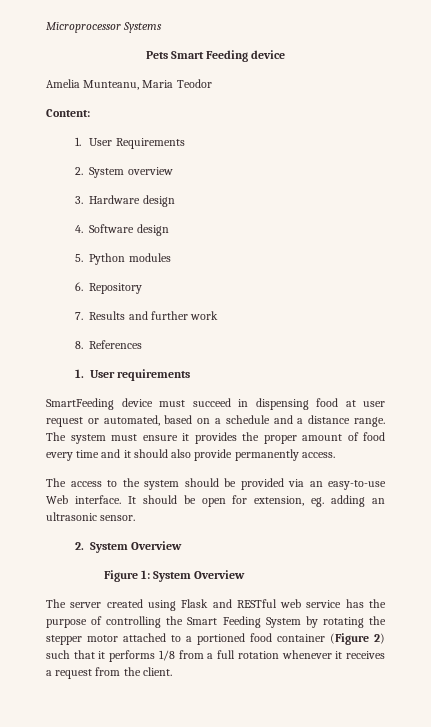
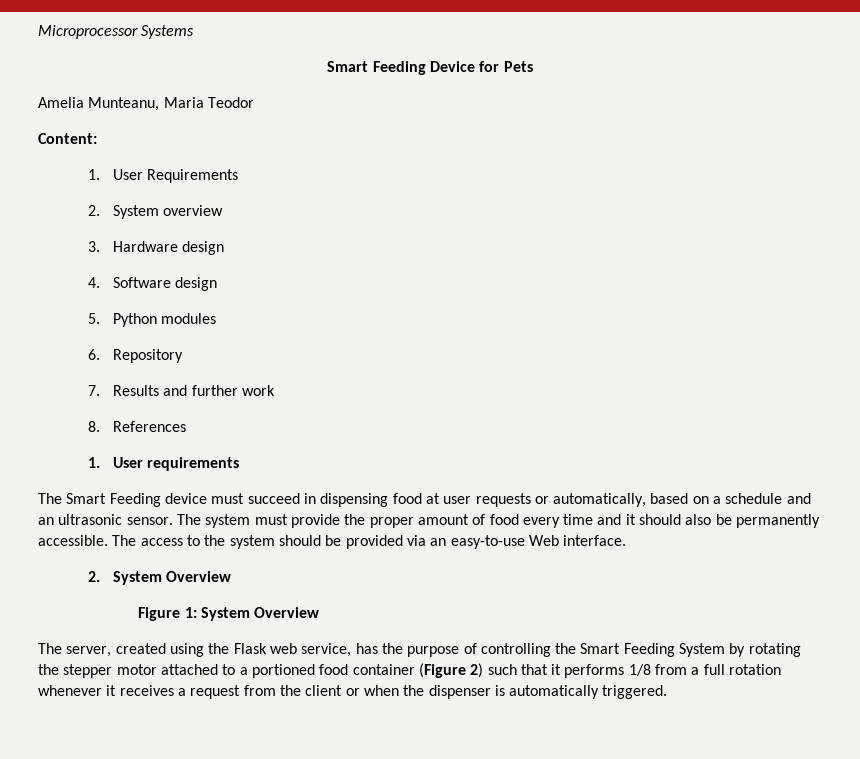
- Pets Smart Feeding device
+ Smart Feeding Device for Pets
- SmartFeeding device must succeed in dispensing food at user request or automated, based on a schedule and a distance range. The system must ensure it provides the proper amount of food every time and it should also provide permanently access.
- The access to the system should be provided via an easy-to-use Web interface. It should be open for extension, eg. adding an ultrasonic sensor.
+ The Smart Feeding device must succeed in dispensing food at user requests or automatically, based on a schedule and an ultrasonic sensor. The system must provide the proper amount of food every time and it should also be permanently accessible. The access to the system should be provided via an easy-to-use Web interface.
- The server created using Flask and RESTful web service has the purpose of controlling the Smart Feeding System by rotating the stepper motor attached to a portioned food container (Figure 2) such that it performs 1/8 from a full rotation whenever it receives a request from the client.
+ The server, created using the Flask web service, has the purpose of controlling the Smart Feeding System by rotating the stepper motor attached to a portioned food container (Figure 2) such that it performs 1/8 from a full rotation whenever it receives a request from the client or when the dispenser is automatically triggered.

